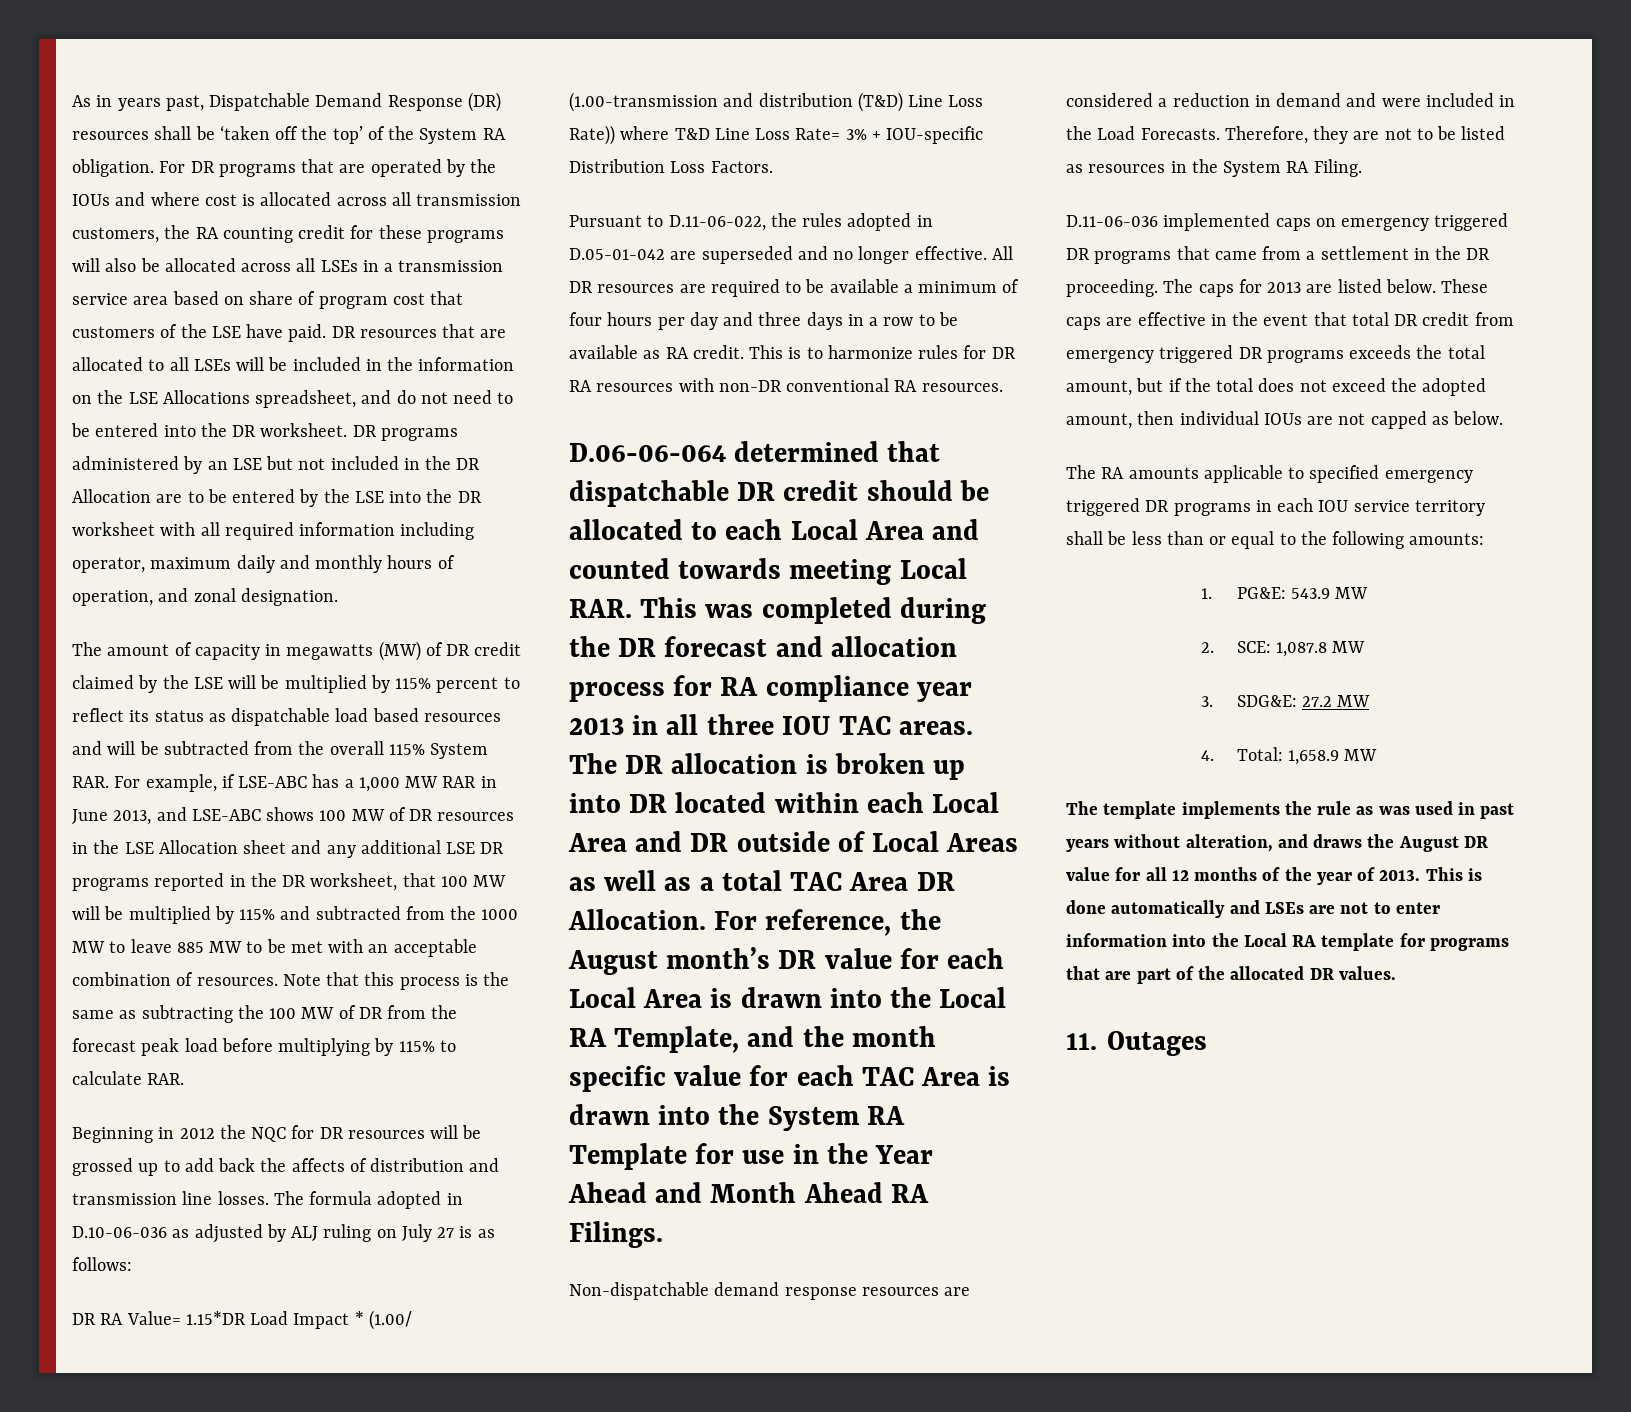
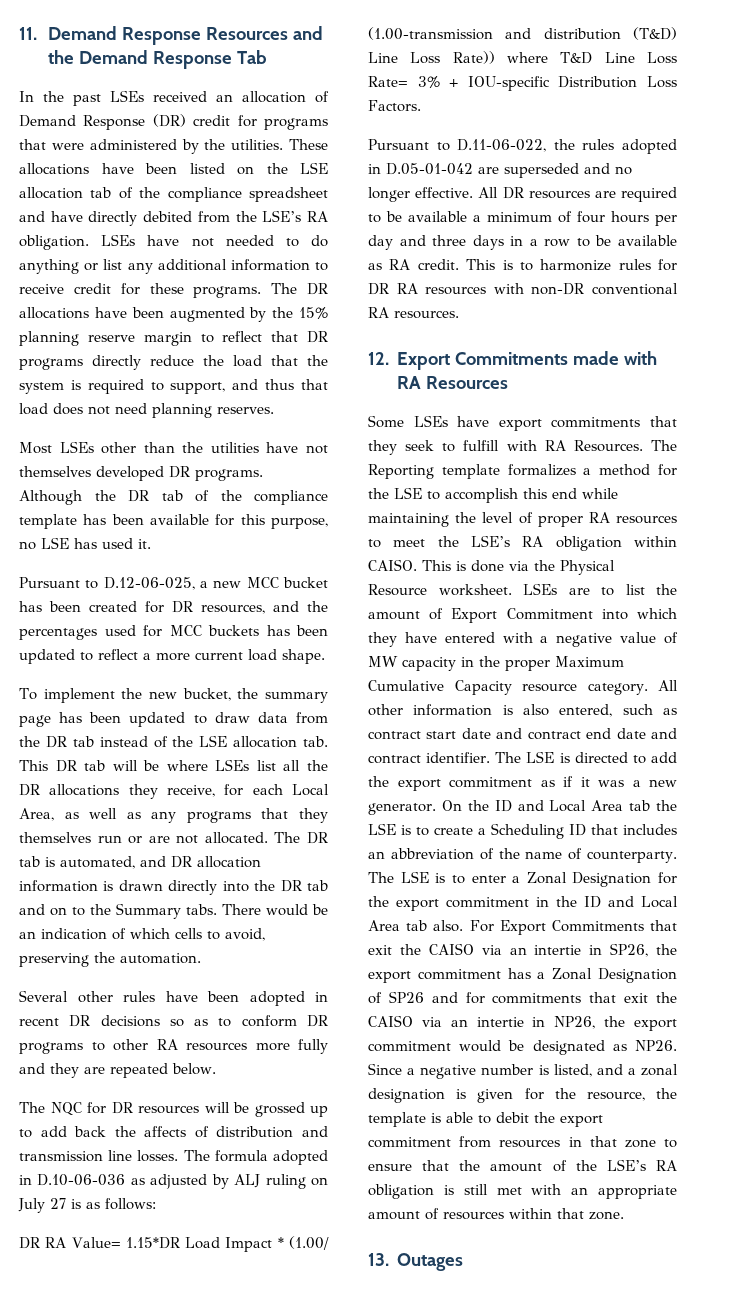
- As in years past, Dispatchable Demand Response (DR) resources shall be ‘taken off the top’ of the System RA obligation. For DR programs that are operated by the IOUs and where cost is allocated across all transmission customers, the RA counting credit for these programs will also be allocated across all LSEs in a transmission service area based on share of program cost that customers of the LSE have paid. DR resources that are allocated to all LSEs will be included in the information on the LSE Allocations spreadsheet, and do not need to be entered into the DR worksheet. DR programs administered by an LSE but not included in the DR Allocation are to be entered by the LSE into the DR worksheet with all required information including operator, maximum daily and monthly hours of operation, and zonal designation.
- The amount of capacity in megawatts (MW) of DR credit claimed by the LSE will be multiplied by 115% percent to reflect its status as dispatchable load based resources and will be subtracted from the overall 115% System RAR. For example, if LSE-ABC has a 1,000 MW RAR in June 2013, and LSE-ABC shows 100 MW of DR resources in the LSE Allocation sheet and any additional LSE DR programs reported in the DR worksheet, that 100 MW will be multiplied by 115% and subtracted from the 1000 MW to leave 885 MW to be met with an acceptable combination of resources. Note that this process is the same as subtracting the 100 MW of DR from the forecast peak load before multiplying by 115% to calculate RAR.
- Beginning in 2012 the NQC for DR resources will be grossed up to add back the affects of distribution and transmission line losses.
+ 11. Demand Response Resources and the Demand Response Tab
+ In the past LSEs received an allocation of Demand Response (DR) credit for programs that were administered by the utilities. These allocations have been listed on the LSE allocation tab of the compliance spreadsheet and have directly debited from the LSE’s RA obligation. LSEs have not needed to do anything or list any additional information to receive credit for these programs. The DR allocations have been augmented by the 15% planning reserve margin to reflect that DR programs directly reduce the load that the system is required to support, and thus that load does not need planning reserves.
+ Most LSEs other than the utilities have not themselves developed DR programs. Although the DR tab of the compliance template has been available for this purpose, no LSE has used it.
+ Pursuant to D.12-06-025, a new MCC bucket has been created for DR resources, and the percentages used for MCC buckets has been updated to reflect a more current load shape.
+ To implement the new bucket, the summary page has been updated to draw data from the DR tab instead of the LSE allocation tab. This DR tab will be where LSEs list all the DR allocations they receive, for each Local Area, as well as any programs that they themselves run or are not allocated. The DR tab is automated, and DR allocation information is drawn directly into the DR tab and on to the Summary tabs. There would be an indication of which cells to avoid, preserving the automation.
+ Several other rules have been adopted in recent DR decisions so as to conform DR programs to other RA resources more fully and they are repeated below.
+ The NQC for DR resources will be grossed up to add back the affects of distribution and transmission line losses.
- D.06-06-064 determined that dispatchable DR credit should be allocated to each Local Area and counted towards meeting Local RAR. This was completed during the DR forecast and allocation process for RA compliance year 2013 in all three IOU TAC areas. The DR allocation is broken up into DR located within each Local Area and DR outside of Local Areas as well as a total TAC Area DR Allocation. For reference, the August month’s DR value for each Local Area is drawn into the Local RA Template, and the month specific value for each TAC Area is drawn into the System RA Template for use in the Year Ahead and Month Ahead RA Filings.
- Non-dispatchable demand response resources are considered a reduction in demand and were included in the Load Forecasts. Therefore, they are not to be listed as resources in the System RA Filing.
- D.11-06-036 implemented caps on emergency triggered DR programs that came from a settlement in the DR proceeding. The caps for 2013 are listed below. These caps are effective in the event that total DR credit from emergency triggered DR programs exceeds the total amount, but if the total does not exceed the adopted amount, then individual IOUs are not capped as below.
- The RA amounts applicable to specified emergency triggered DR programs in each IOU service territory shall be less than or equal to the following amounts:
- 1. PG&E: 543.9 MW
- 2. SCE: 1,087.8 MW
- 3. SDG&E: 27.2 MW
- 4. Total: 1,658.9 MW
- The template implements the rule as was used in past years without alteration, and draws the August DR value for all 12 months of the year of 2013. This is done automatically and LSEs are not to enter information into the Local RA template for programs that are part of the allocated DR values.
- 11. Outages
+ 12. Export Commitments made with RA Resources
+ Some LSEs have export commitments that they seek to fulfill with RA Resources. The Reporting template formalizes a method for the LSE to accomplish this end while maintaining the level of proper RA resources to meet the LSE’s RA obligation within CAISO. This is done via the Physical Resource worksheet. LSEs are to list the amount of Export Commitment into which they have entered with a negative value of MW capacity in the proper Maximum Cumulative Capacity resource category. All other information is also entered, such as contract start date and contract end date and contract identifier. The LSE is directed to add the export commitment as if it was a new generator. On the ID and Local Area tab the LSE is to create a Scheduling ID that includes an abbreviation of the name of counterparty. The LSE is to enter a Zonal Designation for the export commitment in the ID and Local Area tab also. For Export Commitments that exit the CAISO via an intertie in SP26, the export commitment has a Zonal Designation of SP26 and for commitments that exit the CAISO via an intertie in NP26, the export commitment would be designated as NP26. Since a negative number is listed, and a zonal designation is given for the resource, the template is able to debit the export commitment from resources in that zone to ensure that the amount of the LSE’s RA obligation is still met with an appropriate amount of resources within that zone.
+ 13. Outages

